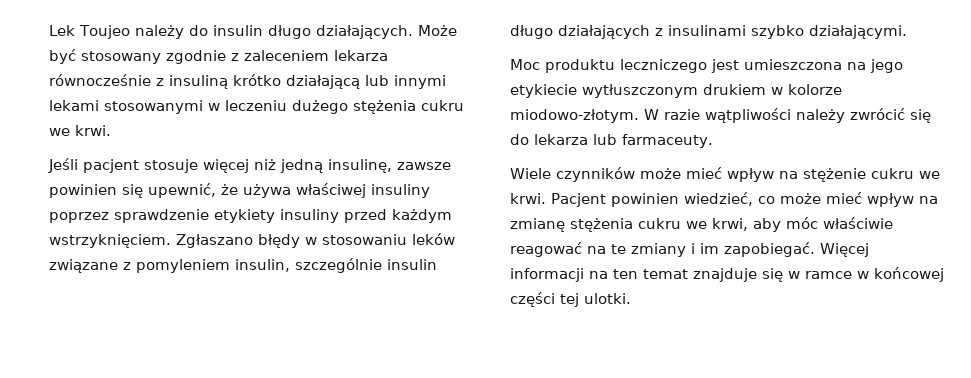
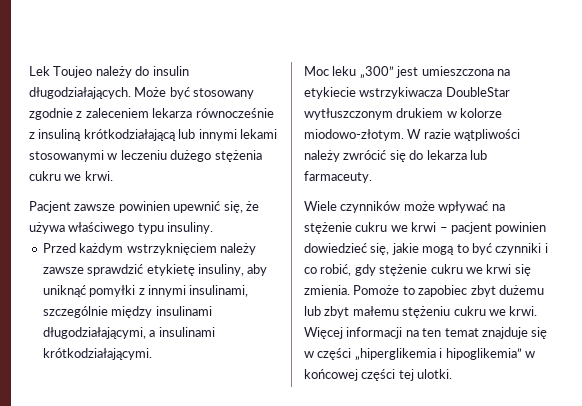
- Lek Toujeo należy do insulin długo działających.
+ Lek Toujeo należy do insulin długodziałających.
- Może być stosowany zgodnie z zaleceniem lekarza równocześnie z insuliną krótko działającą lub innymi lekami stosowanymi w leczeniu dużego stężenia cukru we krwi.
+ Może być stosowany zgodnie z zaleceniem lekarza równocześnie z insuliną krótkodziałającą lub innymi lekami stosowanymi w leczeniu dużego stężenia cukru we krwi.
- Jeśli pacjent stosuje więcej niż jedną insulinę, zawsze powinien się upewnić, że używa właściwej insuliny poprzez sprawdzenie etykiety insuliny przed każdym wstrzyknięciem. Zgłaszano błędy w stosowaniu leków związane z pomyleniem insulin, szczególnie insulin długo działających z insulinami szybko działającymi.
+ Pacjent zawsze powinien upewnić się, że używa właściwego typu insuliny.
+ Przed każdym wstrzyknięciem należy zawsze sprawdzić etykietę insuliny, aby uniknąć pomyłki z innymi insulinami, szczególnie między insulinami długodziałającymi, a insulinami krótkodziałającymi.
- Moc produktu leczniczego jest umieszczona na jego etykiecie wytłuszczonym drukiem w kolorze miodowo-złotym.
+ Moc leku „300” jest umieszczona na etykiecie wstrzykiwacza DoubleStar wytłuszczonym drukiem w kolorze miodowo-złotym.
- Wiele czynników może mieć wpływ na stężenie cukru we krwi. Pacjent powinien wiedzieć, co może mieć wpływ na zmianę stężenia cukru we krwi, aby móc właściwie reagować na te zmiany i im zapobiegać.
+ Wiele czynników może wpływać na stężenie cukru we krwi – pacjent powinien dowiedzieć się, jakie mogą to być czynniki i co robić, gdy stężenie cukru we krwi się zmienia. Pomoże to zapobiec zbyt dużemu lub zbyt małemu stężeniu cukru we krwi.
- Więcej informacji na ten temat znajduje się w ramce w końcowej części tej ulotki.
+ Więcej informacji na ten temat znajduje się w części „hiperglikemia i hipoglikemia” w końcowej części tej ulotki.

